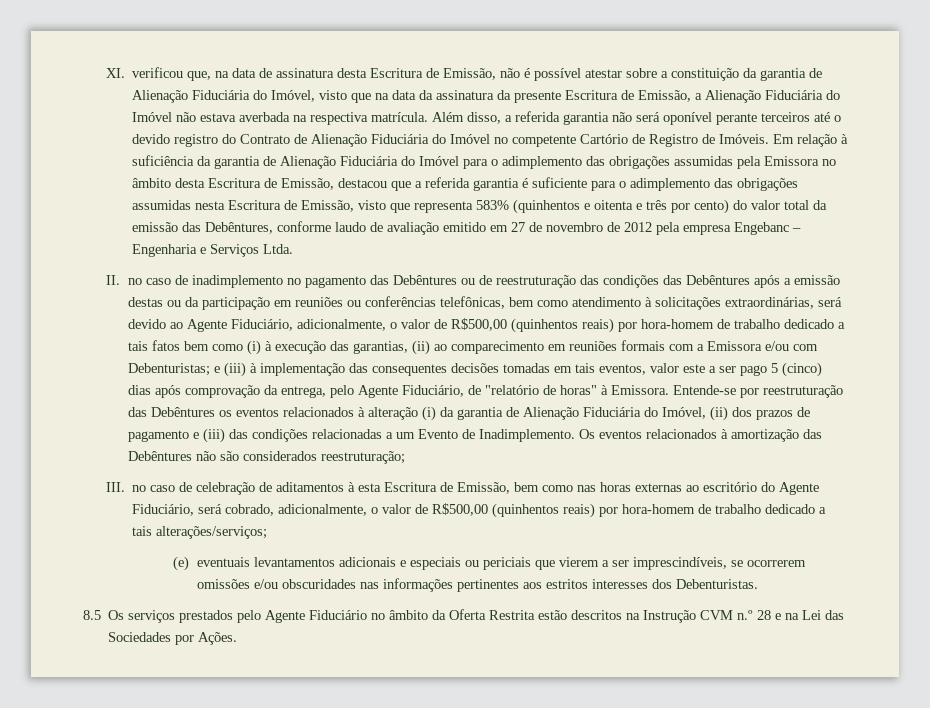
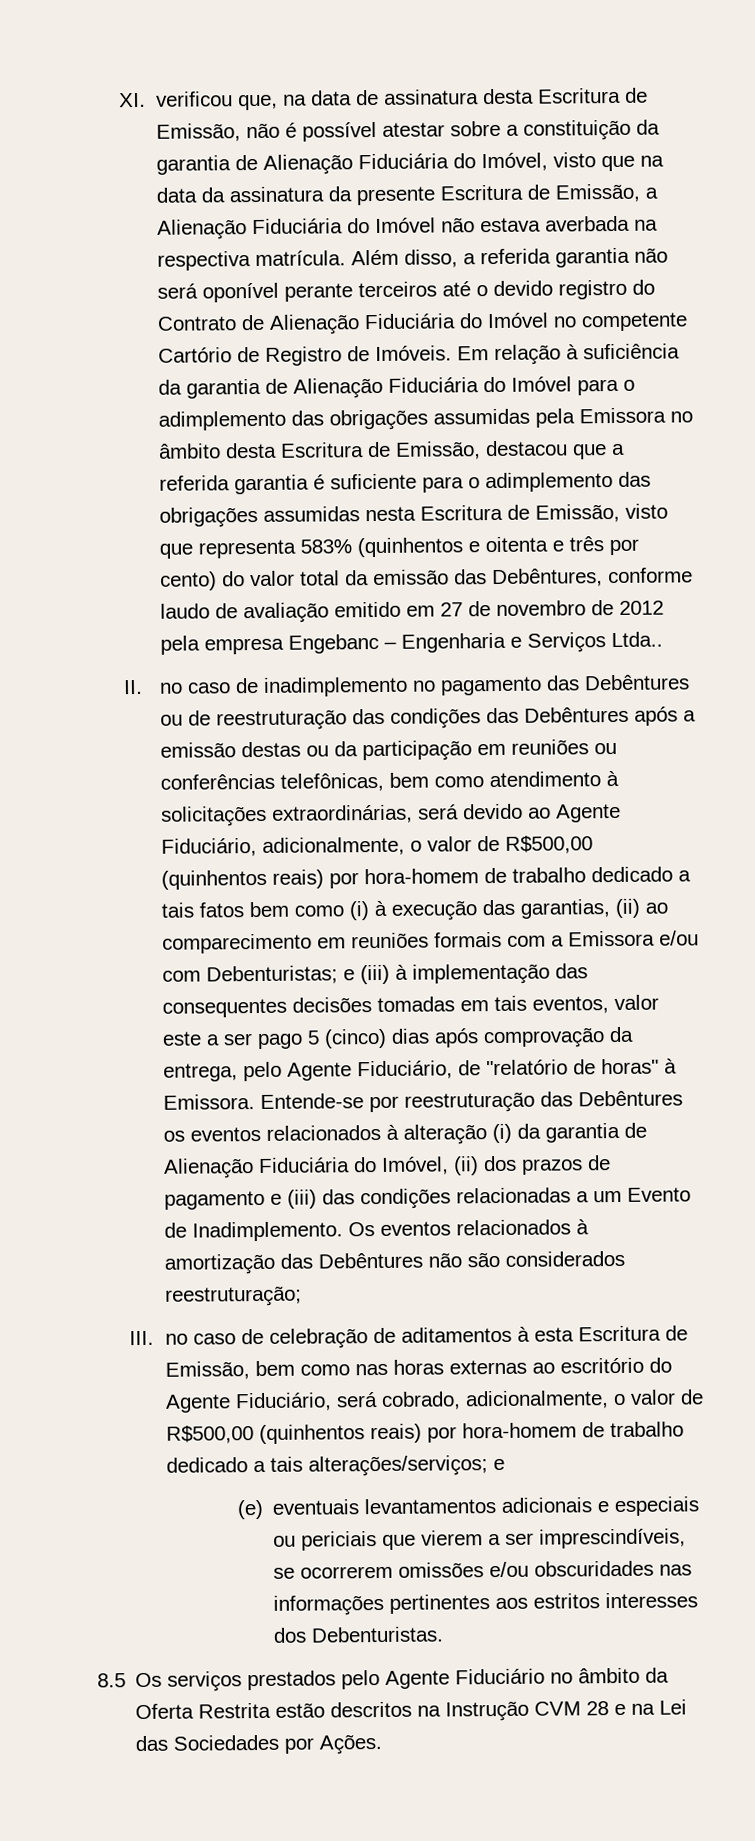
- Em relação à suficiência da garantia de Alienação Fiduciária do Imóvel para o adimplemento das obrigações assumidas pela Emissora no âmbito desta Escritura de Emissão, destacou que a referida garantia é suficiente para o adimplemento das obrigações assumidas nesta Escritura de Emissão, visto que representa 583% (quinhentos e oitenta e três por cento) do valor total da emissão das Debêntures, conforme laudo de avaliação emitido em 27 de novembro de 2012 pela empresa Engebanc – Engenharia e Serviços Ltda.
+ Em relação à suficiência da garantia de Alienação Fiduciária do Imóvel para o adimplemento das obrigações assumidas pela Emissora no âmbito desta Escritura de Emissão, destacou que a referida garantia é suficiente para o adimplemento das obrigações assumidas nesta Escritura de Emissão, visto que representa 583% (quinhentos e oitenta e três por cento) do valor total da emissão das Debêntures, conforme laudo de avaliação emitido em 27 de novembro de 2012 pela empresa Engebanc – Engenharia e Serviços Ltda..
- III. no caso de celebração de aditamentos à esta Escritura de Emissão, bem como nas horas externas ao escritório do Agente Fiduciário, será cobrado, adicionalmente, o valor de R$500,00 (quinhentos reais) por hora-homem de trabalho dedicado a tais alterações/serviços;
+ III. no caso de celebração de aditamentos à esta Escritura de Emissão, bem como nas horas externas ao escritório do Agente Fiduciário, será cobrado, adicionalmente, o valor de R$500,00 (quinhentos reais) por hora-homem de trabalho dedicado a tais alterações/serviços; e
- 8.5 Os serviços prestados pelo Agente Fiduciário no âmbito da Oferta Restrita estão descritos na Instrução CVM n.º 28 e na Lei das Sociedades por Ações.
+ 8.5 Os serviços prestados pelo Agente Fiduciário no âmbito da Oferta Restrita estão descritos na Instrução CVM 28 e na Lei das Sociedades por Ações.

